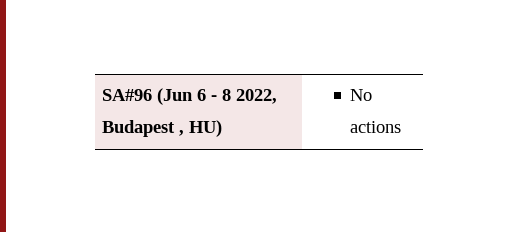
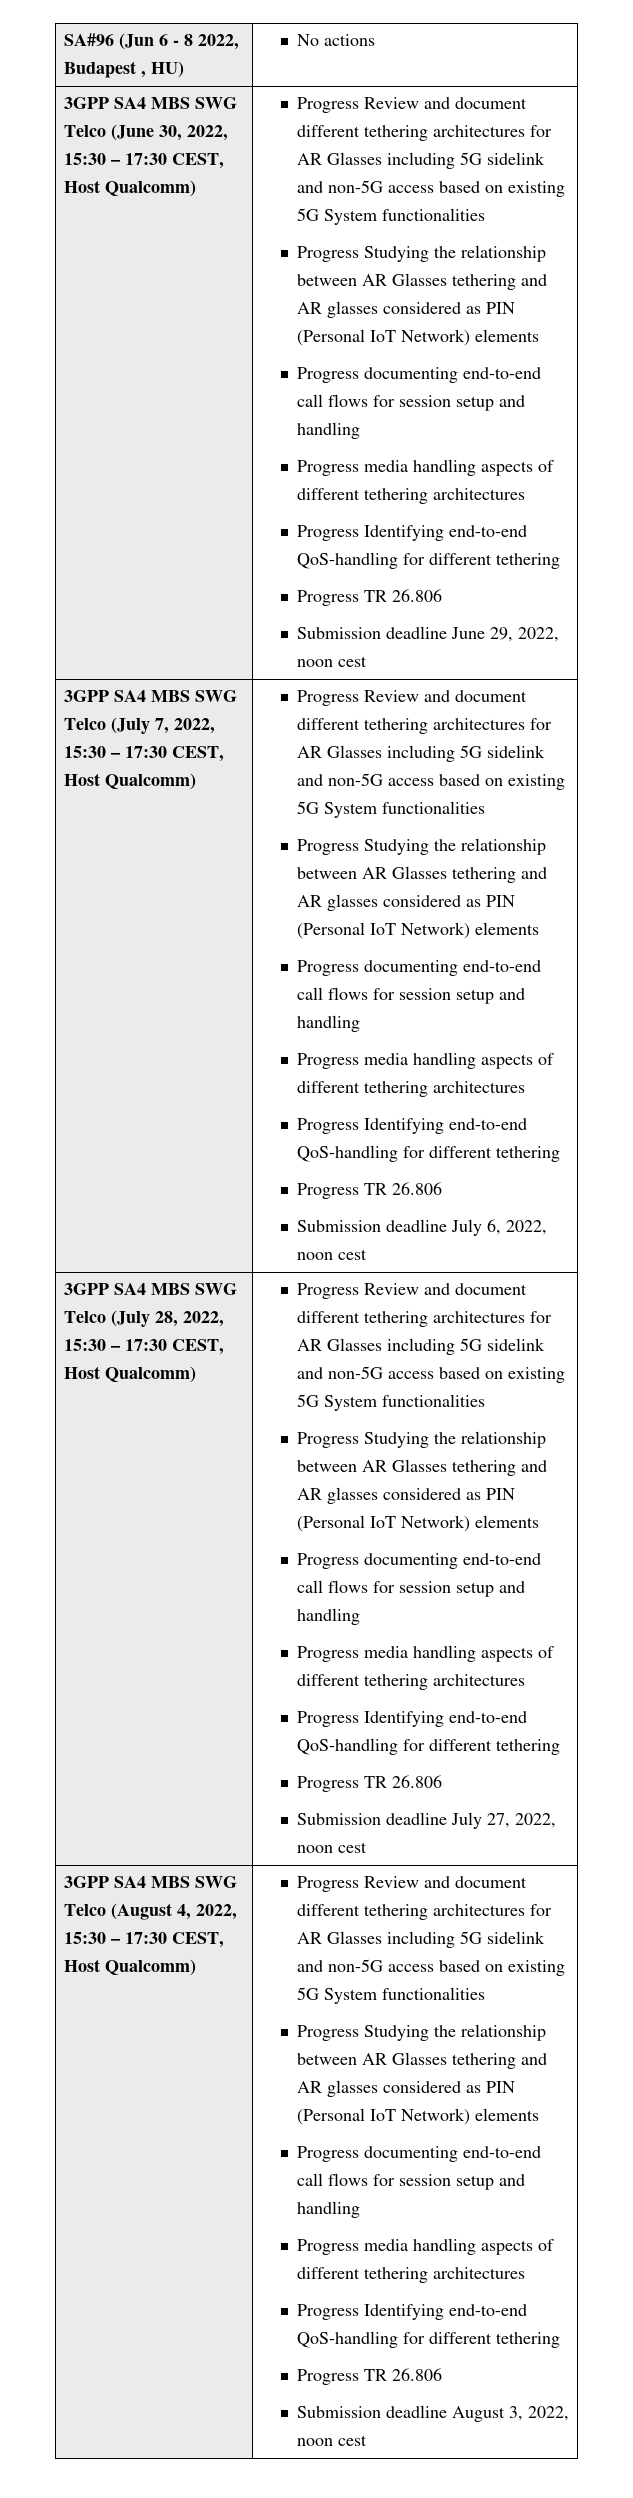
+ 3GPP SA4 MBS SWG Telco (June 30, 2022, 15:30 – 17:30 CEST, Host Qualcomm) | Progress Review and document different tethering architectures for AR Glasses including 5G sidelink and non-5G access based on existing 5G System functionalities
+ Progress Studying the relationship between AR Glasses tethering and AR glasses considered as PIN (Personal IoT Network) elements
+ Progress documenting end-to-end call flows for session setup and handling
+ Progress media handling aspects of different tethering architectures
+ Progress Identifying end-to-end QoS-handling for different tethering
+ Progress TR 26.806
+ Submission deadline June 29, 2022, noon cest
+ 3GPP SA4 MBS SWG Telco (July 7, 2022, 15:30 – 17:30 CEST, Host Qualcomm) | Progress Review and document different tethering architectures for AR Glasses including 5G sidelink and non-5G access based on existing 5G System functionalities
+ Progress Studying the relationship between AR Glasses tethering and AR glasses considered as PIN (Personal IoT Network) elements
+ Progress documenting end-to-end call flows for session setup and handling
+ Progress media handling aspects of different tethering architectures
+ Progress Identifying end-to-end QoS-handling for different tethering
+ Progress TR 26.806
+ Submission deadline July 6, 2022, noon cest
+ 3GPP SA4 MBS SWG Telco (July 28, 2022, 15:30 – 17:30 CEST, Host Qualcomm) | Progress Review and document different tethering architectures for AR Glasses including 5G sidelink and non-5G access based on existing 5G System functionalities
+ Progress Studying the relationship between AR Glasses tethering and AR glasses considered as PIN (Personal IoT Network) elements
+ Progress documenting end-to-end call flows for session setup and handling
+ Progress media handling aspects of different tethering architectures
+ Progress Identifying end-to-end QoS-handling for different tethering
+ Progress TR 26.806
+ Submission deadline July 27, 2022, noon cest
+ 3GPP SA4 MBS SWG Telco (August 4, 2022, 15:30 – 17:30 CEST, Host Qualcomm) | Progress Review and document different tethering architectures for AR Glasses including 5G sidelink and non-5G access based on existing 5G System functionalities
+ Progress Studying the relationship between AR Glasses tethering and AR glasses considered as PIN (Personal IoT Network) elements
+ Progress documenting end-to-end call flows for session setup and handling
+ Progress media handling aspects of different tethering architectures
+ Progress Identifying end-to-end QoS-handling for different tethering
+ Progress TR 26.806
+ Submission deadline August 3, 2022, noon cest

